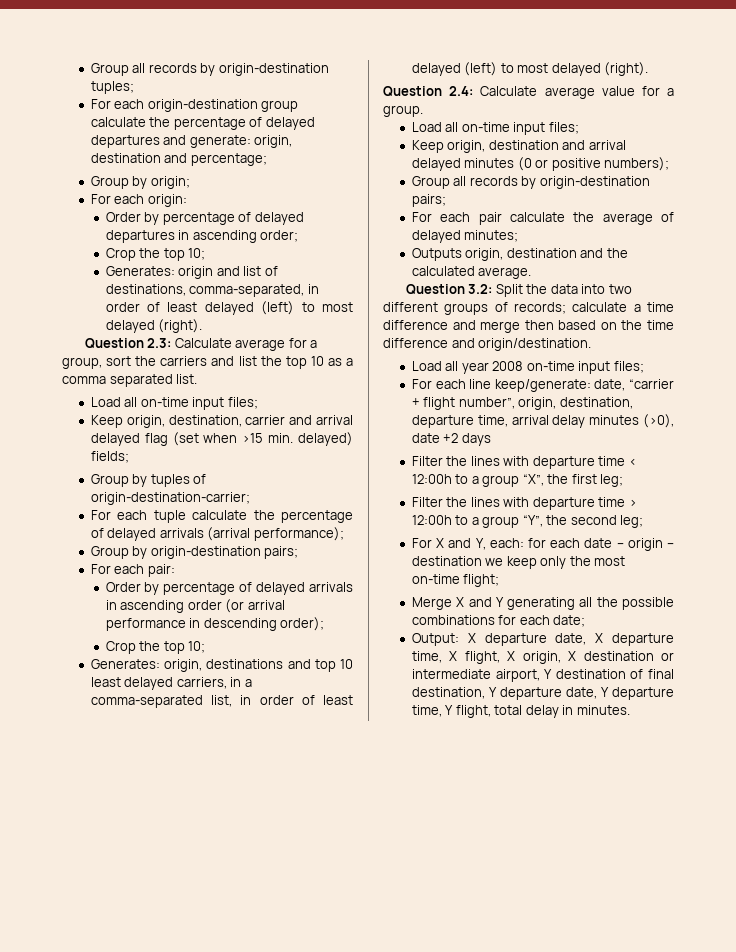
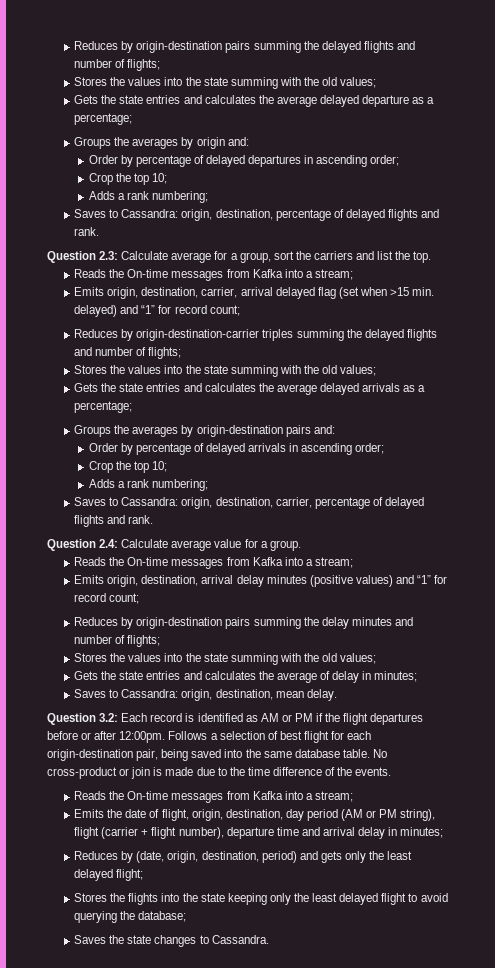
- Group all records by origin-destination tuples;
- For each origin-destination group calculate the percentage of delayed departures and generate: origin, destination and percentage;
- Group by origin;
- For each origin:
+ Reduces by origin-destination pairs summing the delayed flights and number of flights;
+ Stores the values into the state summing with the old values;
+ Gets the state entries and calculates the average delayed departure as a percentage;
+ Groups the averages by origin and:
  Order by percentage of delayed departures in ascending order;
  Crop the top 10;
- Generates: origin and list of destinations, comma-separated, in order of least delayed (left) to most delayed (right).
+ Adds a rank numbering;
+ Saves to Cassandra: origin, destination, percentage of delayed flights and rank.
- Question 2.3: Calculate average for a group, sort the carriers and list the top 10 as a comma separated list.
- Load all on-time input files;
- Keep origin, destination, carrier and arrival delayed flag (set when >15 min. delayed) fields;
- Group by tuples of origin-destination-carrier;
- For each tuple calculate the percentage of delayed arrivals (arrival performance);
- Group by origin-destination pairs;
- For each pair:
+ Question 2.3: Calculate average for a group, sort the carriers and list the top.
+ Reads the On-time messages from Kafka into a stream;
+ Emits origin, destination, carrier, arrival delayed flag (set when >15 min. delayed) and “1” for record count;
+ Reduces by origin-destination-carrier triples summing the delayed flights and number of flights;
+ Stores the values into the state summing with the old values;
+ Gets the state entries and calculates the average delayed arrivals as a percentage;
+ Groups the averages by origin-destination pairs and:
- Order by percentage of delayed arrivals in ascending order (or arrival performance in descending order);
+ Order by percentage of delayed arrivals in ascending order;
  Crop the top 10;
- Generates: origin, destinations and top 10 least delayed carriers, in a comma-separated list, in order of least delayed (left) to most delayed (right).
+ Adds a rank numbering;
+ Saves to Cassandra: origin, destination, carrier, percentage of delayed flights and rank.
  Question 2.4: Calculate average value for a group.
- Load all on-time input files;
- Keep origin, destination and arrival delayed minutes (0 or positive numbers);
- Group all records by origin-destination pairs;
- For each pair calculate the average of delayed minutes;
- Outputs origin, destination and the calculated average.
- Question 3.2: Split the data into two different groups of records; calculate a time difference and merge then based on the time difference and origin/destination.
- Load all year 2008 on-time input files;
- For each line keep/generate: date, “carrier + flight number”, origin, destination, departure time, arrival delay minutes (>0), date +2 days
- Filter the lines with departure time < 12:00h to a group “X”, the first leg;
- Filter the lines with departure time > 12:00h to a group “Y”, the second leg;
- For X and Y, each: for each date – origin – destination we keep only the most on-time flight;
- Merge X and Y generating all the possible combinations for each date;
- Output: X departure date, X departure time, X flight, X origin, X destination or intermediate airport, Y destination of final destination, Y departure date, Y departure time, Y flight, total delay in minutes.
+ Reads the On-time messages from Kafka into a stream;
+ Emits origin, destination, arrival delay minutes (positive values) and “1” for record count;
+ Reduces by origin-destination pairs summing the delay minutes and number of flights;
+ Stores the values into the state summing with the old values;
+ Gets the state entries and calculates the average of delay in minutes;
+ Saves to Cassandra: origin, destination, mean delay.
+ Question 3.2: Each record is identified as AM or PM if the flight departures before or after 12:00pm. Follows a selection of best flight for each origin-destination pair, being saved into the same database table. No cross-product or join is made due to the time difference of the events.
+ Reads the On-time messages from Kafka into a stream;
+ Emits the date of flight, origin, destination, day period (AM or PM string), flight (carrier + flight number), departure time and arrival delay in minutes;
+ Reduces by (date, origin, destination, period) and gets only the least delayed flight;
+ Stores the flights into the state keeping only the least delayed flight to avoid querying the database;
+ Saves the state changes to Cassandra.

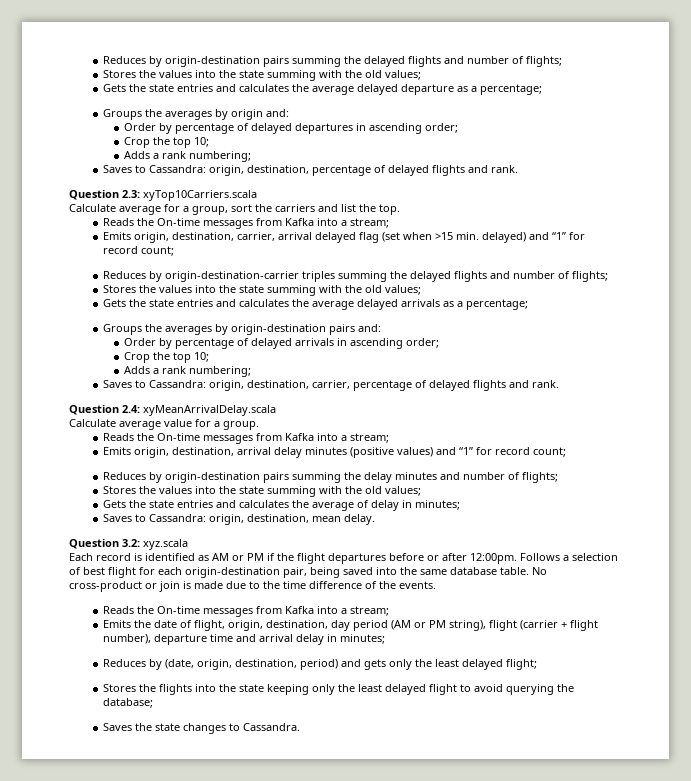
- Question 2.3: Calculate average for a group, sort the carriers and list the top.
+ Question 2.3: xyTop10Carriers.scala
+ Calculate average for a group, sort the carriers and list the top.
- Question 2.4: Calculate average value for a group.
+ Question 2.4: xyMeanArrivalDelay.scala
+ Calculate average value for a group.
- Question 3.2: Each record is identified as AM or PM if the flight departures before or after 12:00pm.
+ Question 3.2: xyz.scala
+ Each record is identified as AM or PM if the flight departures before or after 12:00pm.

